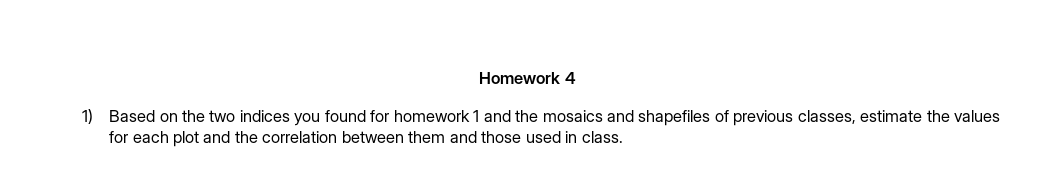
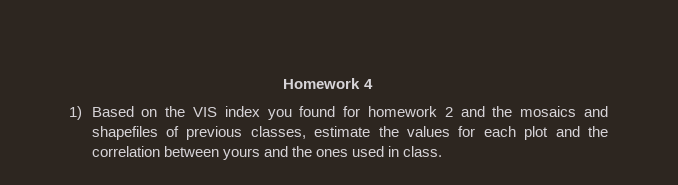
- 1) Based on the two indices you found for homework 1 and the mosaics and shapefiles of previous classes, estimate the values for each plot and the correlation between them and those used in class.
+ 1) Based on the VIS index you found for homework 2 and the mosaics and shapefiles of previous classes, estimate the values for each plot and the correlation between yours and the ones used in class.

